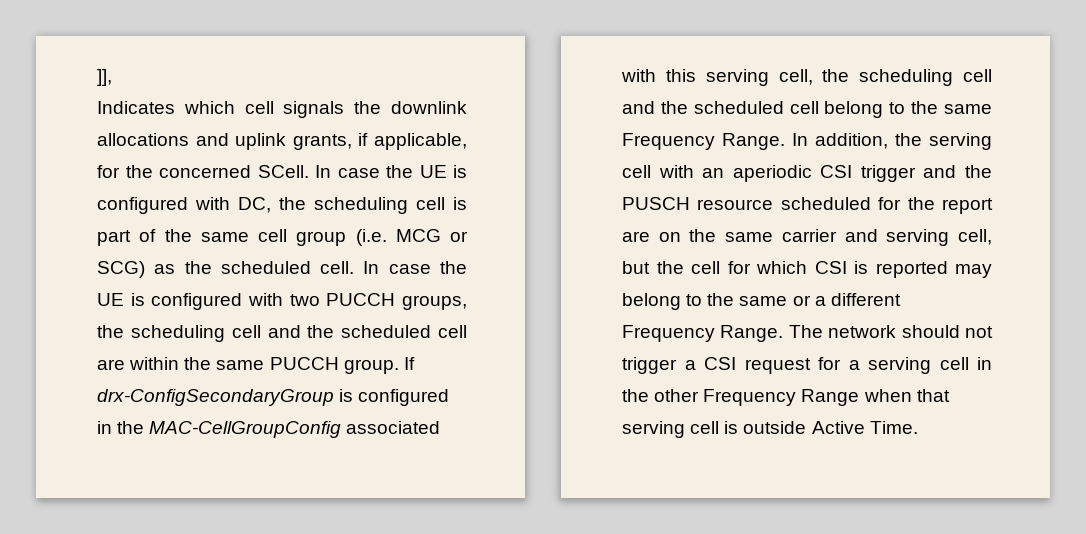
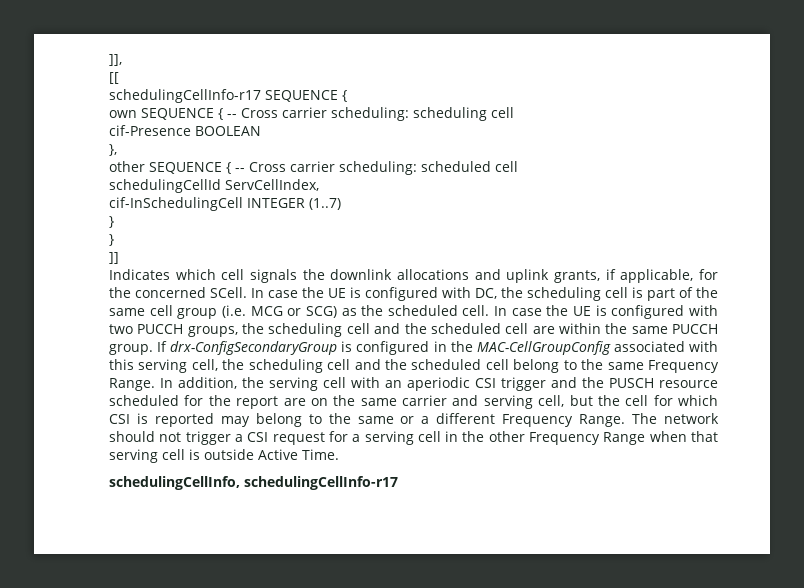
+ [[
+ schedulingCellInfo-r17 SEQUENCE {
+ own SEQUENCE { -- Cross carrier scheduling: scheduling cell
+ cif-Presence BOOLEAN
+ },
+ other SEQUENCE { -- Cross carrier scheduling: scheduled cell
+ schedulingCellId ServCellIndex,
+ cif-InSchedulingCell INTEGER (1..7)
+ }
+ }
+ ]]
+ schedulingCellInfo, schedulingCellInfo-r17

